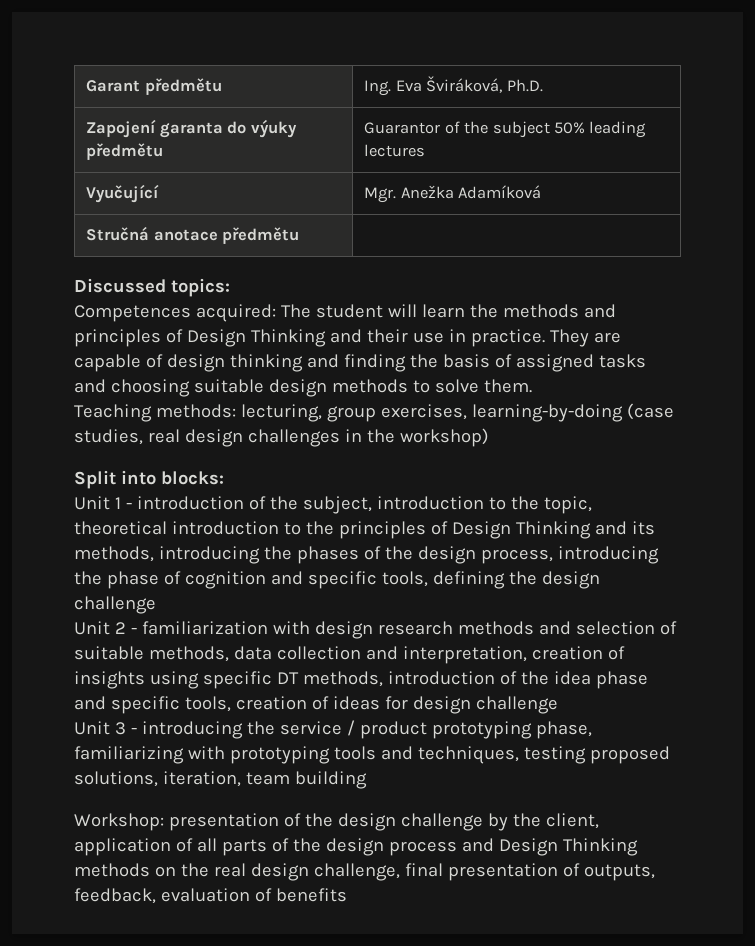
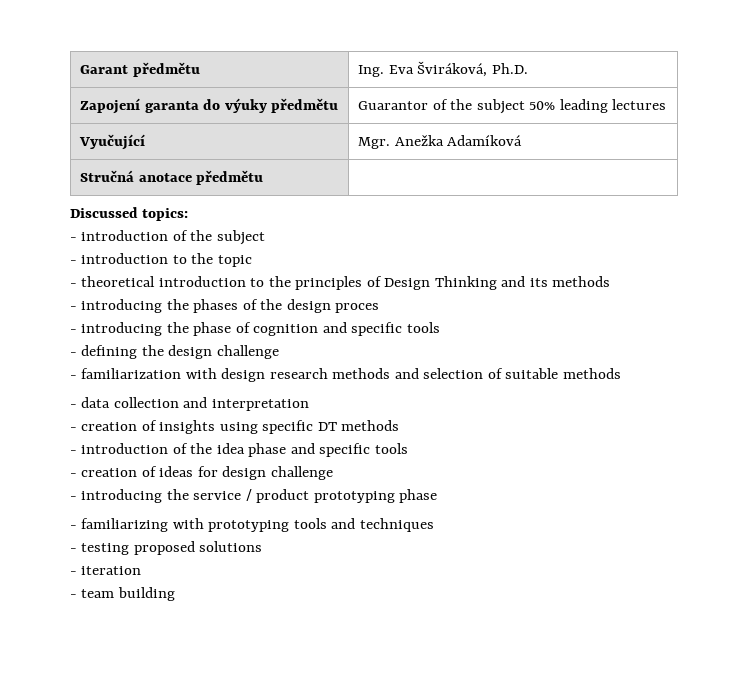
- Competences acquired: The student will learn the methods and principles of Design Thinking and their use in practice. They are capable of design thinking and finding the basis of assigned tasks and choosing suitable design methods to solve them.
- Teaching methods: lecturing, group exercises, learning-by-doing (case studies, real design challenges in the workshop)
- Split into blocks:
- Unit 1 - introduction of the subject, introduction to the topic, theoretical introduction to the principles of Design Thinking and its methods, introducing the phases of the design process, introducing the phase of cognition and specific tools, defining the design challenge
+ - introduction of the subject
+ - introduction to the topic
+ - theoretical introduction to the principles of Design Thinking and its methods
+ - introducing the phases of the design proces
+ - introducing the phase of cognition and specific tools
+ - defining the design challenge
- Unit 2 - familiarization with design research methods and selection of suitable methods, data collection and interpretation, creation of insights using specific DT methods, introduction of the idea phase and specific tools, creation of ideas for design challenge
+ - familiarization with design research methods and selection of suitable methods
+ - data collection and interpretation
+ - creation of insights using specific DT methods
+ - introduction of the idea phase and specific tools
+ - creation of ideas for design challenge
- Unit 3 - introducing the service / product prototyping phase, familiarizing with prototyping tools and techniques, testing proposed solutions, iteration, team building
- Workshop: presentation of the design challenge by the client, application of all parts of the design process and Design Thinking methods on the real design challenge, final presentation of outputs, feedback, evaluation of benefits
+ - introducing the service / product prototyping phase
+ - familiarizing with prototyping tools and techniques
+ - testing proposed solutions
+ - iteration
+ - team building

